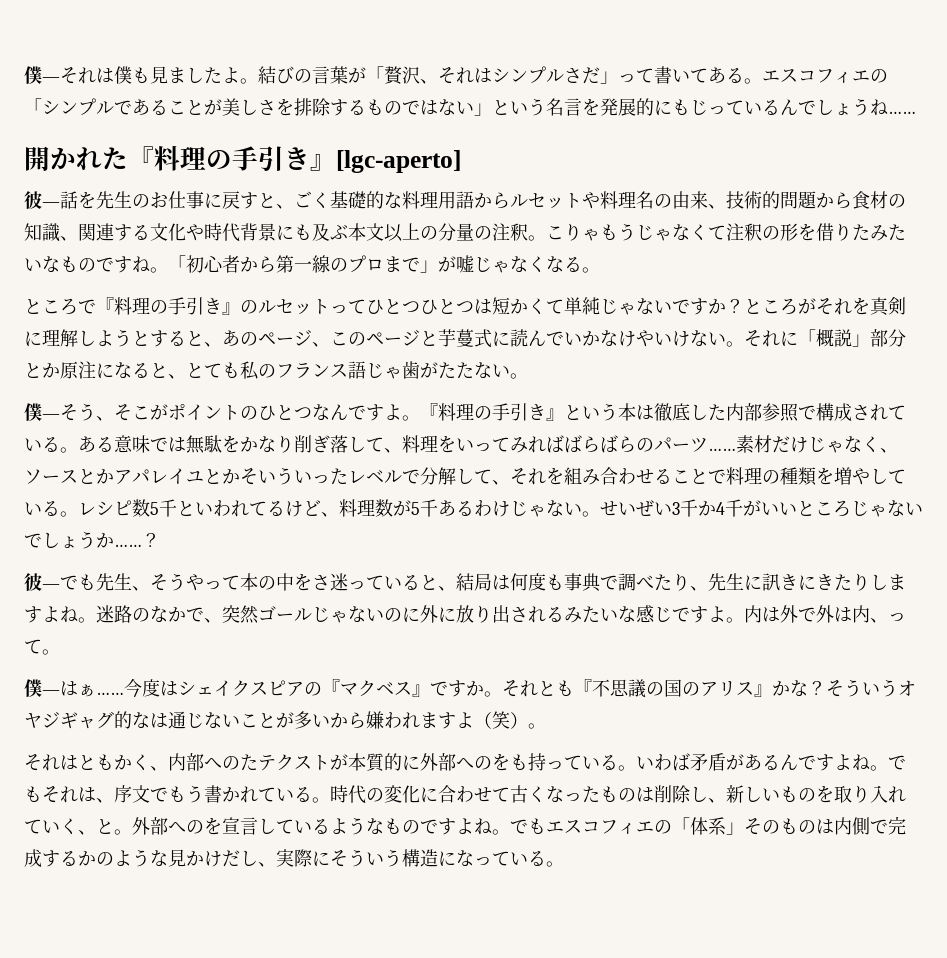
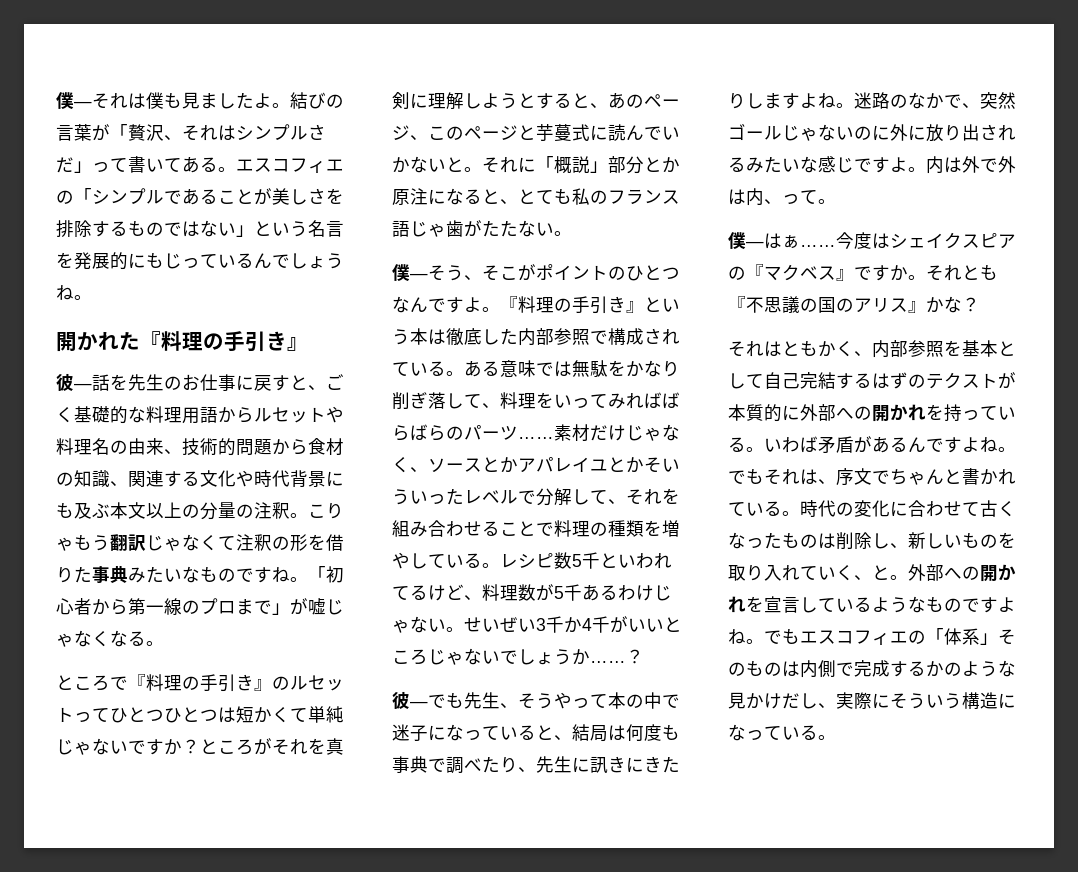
- エスコフィエの「シンプルであることが美しさを排除するものではない」という名言を発展的にもじっているんでしょうね……
+ エスコフィエの「シンプルであることが美しさを排除するものではない」という名言を発展的にもじっているんでしょうね。
- 開かれた『料理の手引き』[lgc-aperto]
+ 開かれた『料理の手引き』
- こりゃもうじゃなくて注釈の形を借りたみたいなものですね。
+ こりゃもう翻訳じゃなくて注釈の形を借りた事典みたいなものですね。
- ところがそれを真剣に理解しようとすると、あのページ、このページと芋蔓式に読んでいかなけやいけない。
+ ところがそれを真剣に理解しようとすると、あのページ、このページと芋蔓式に読んでいかないと。
- 彼—でも先生、そうやって本の中をさ迷っていると、結局は何度も事典で調べたり、先生に訊きにきたりしますよね。
+ 彼—でも先生、そうやって本の中で迷子になっていると、結局は何度も事典で調べたり、先生に訊きにきたりしますよね。
- そういうオヤジギャグ的なは通じないことが多いから嫌われますよ（笑）。
- それはともかく、内部へのたテクストが本質的に外部へのをも持っている。
+ それはともかく、内部参照を基本として自己完結するはずのテクストが本質的に外部への開かれを持っている。
- でもそれは、序文でもう書かれている。
+ でもそれは、序文でちゃんと書かれている。
- 外部へのを宣言しているようなものですよね。
+ 外部への開かれを宣言しているようなものですよね。

